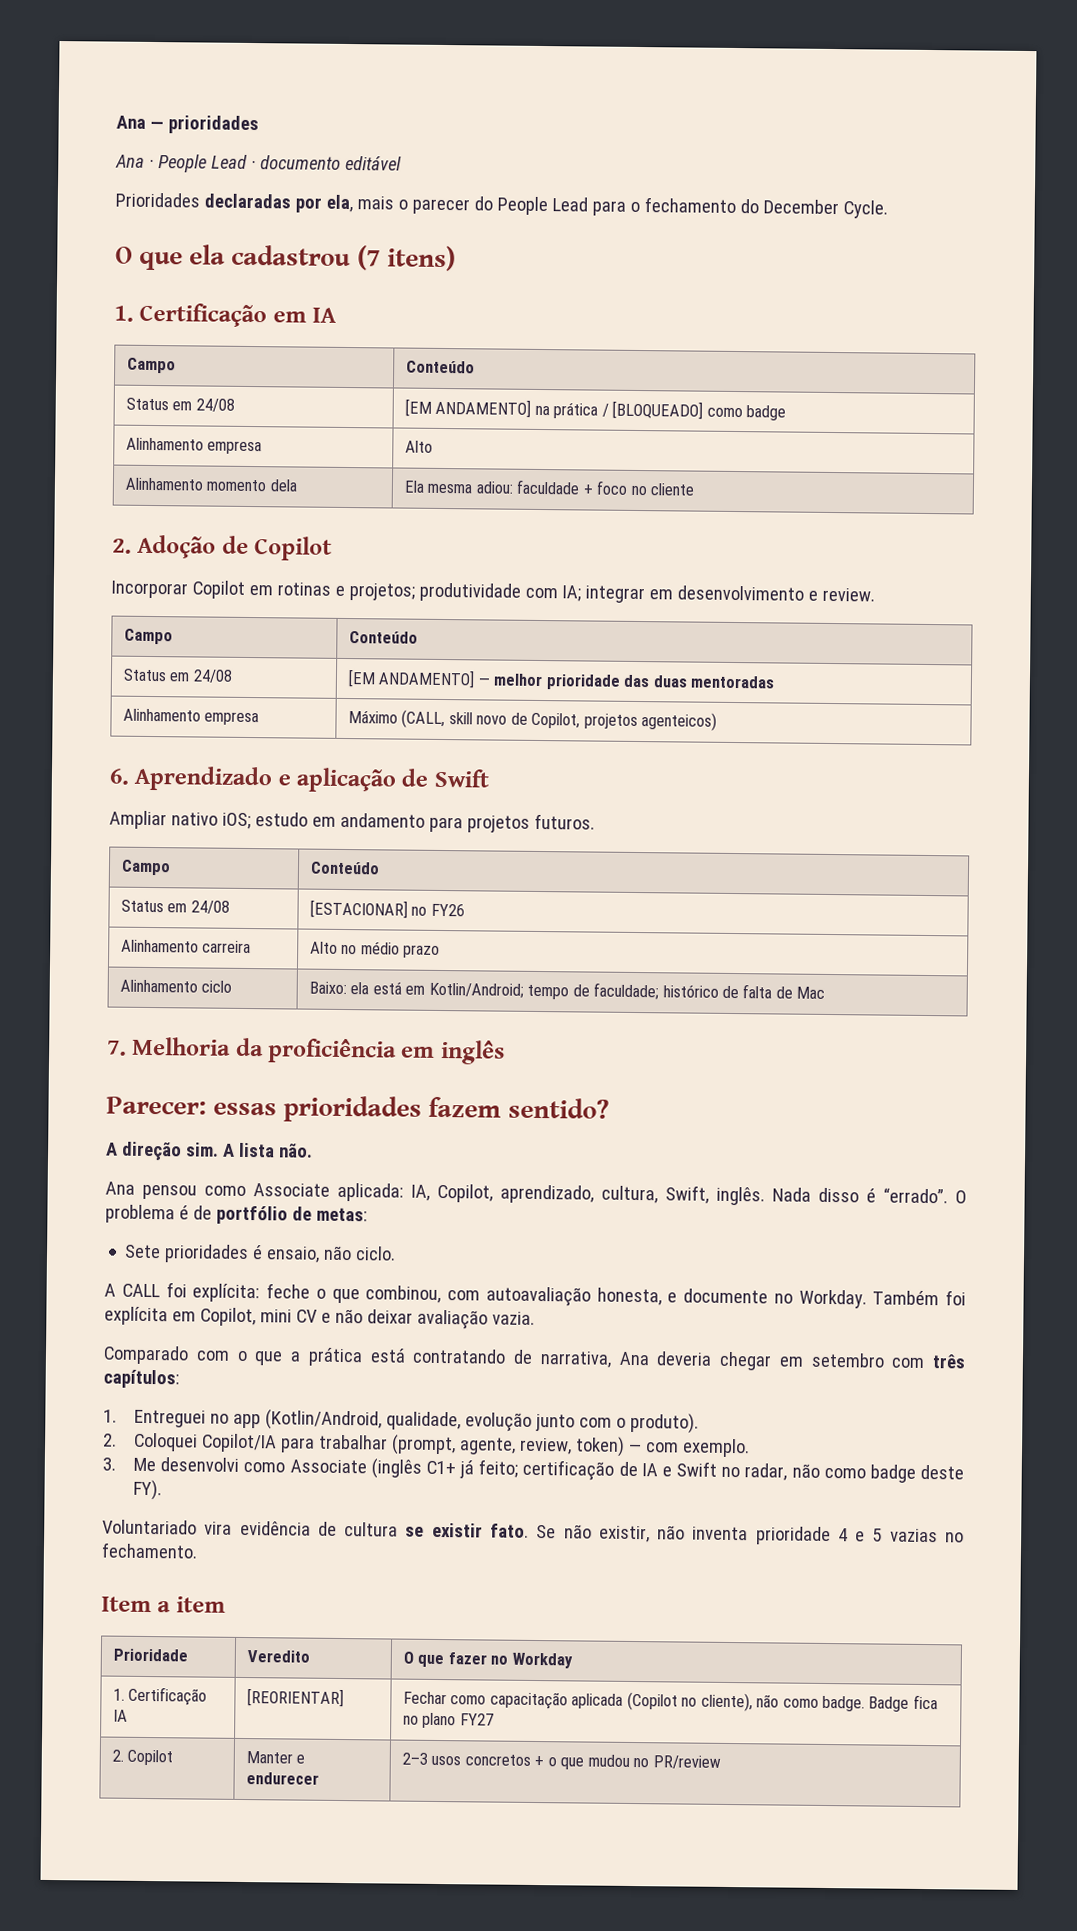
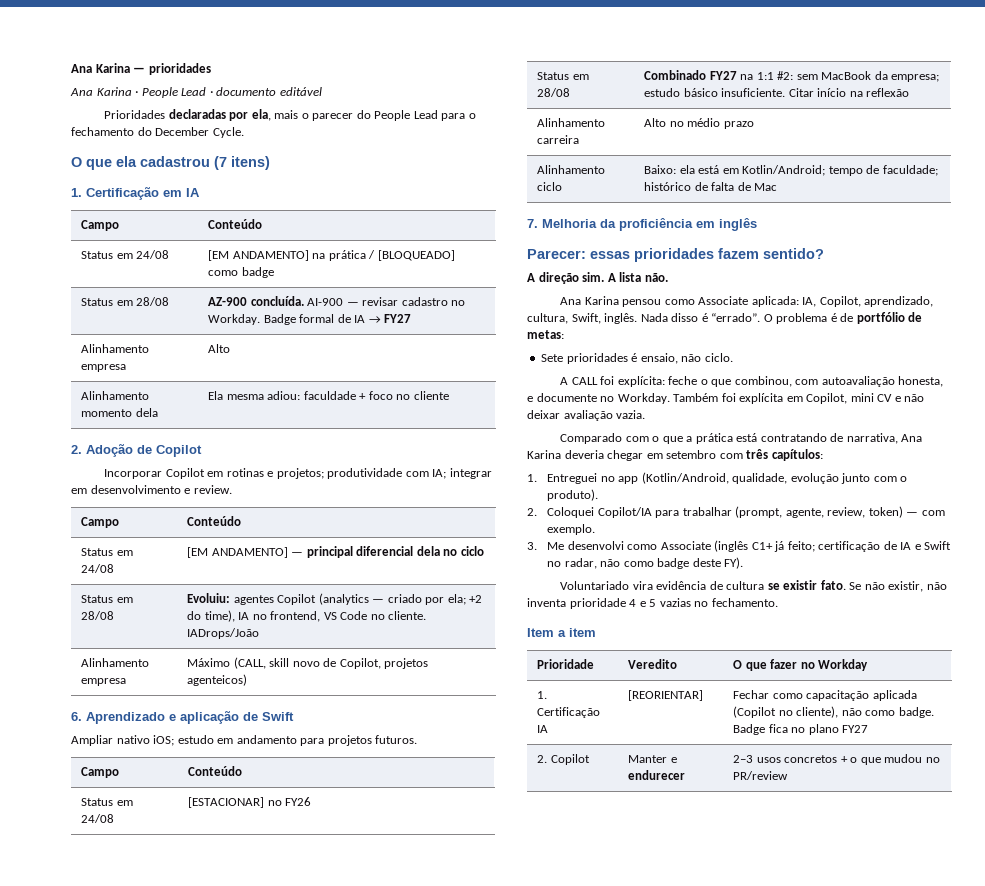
- Ana — prioridades
+ Ana Karina — prioridades
- Ana · People Lead · documento editável
+ Ana Karina · People Lead · documento editável
+ Status em 28/08 | AZ-900 concluída. AI-900 — revisar cadastro no Workday. Badge formal de IA → FY27
- Status em 24/08 | [EM ANDAMENTO] — melhor prioridade das duas mentoradas
+ Status em 24/08 | [EM ANDAMENTO] — principal diferencial dela no ciclo
+ Status em 28/08 | Evoluiu: agentes Copilot (analytics — criado por ela; +2 do time), IA no frontend, VS Code no cliente. IADrops/João
+ Status em 28/08 | Combinado FY27 na 1:1 #2: sem MacBook da empresa; estudo básico insuficiente. Citar início na reflexão
- Ana pensou como Associate aplicada: IA, Copilot, aprendizado, cultura, Swift, inglês.
+ Ana Karina pensou como Associate aplicada: IA, Copilot, aprendizado, cultura, Swift, inglês.
- Comparado com o que a prática está contratando de narrativa, Ana deveria chegar em setembro com três capítulos:
+ Comparado com o que a prática está contratando de narrativa, Ana Karina deveria chegar em setembro com três capítulos:

